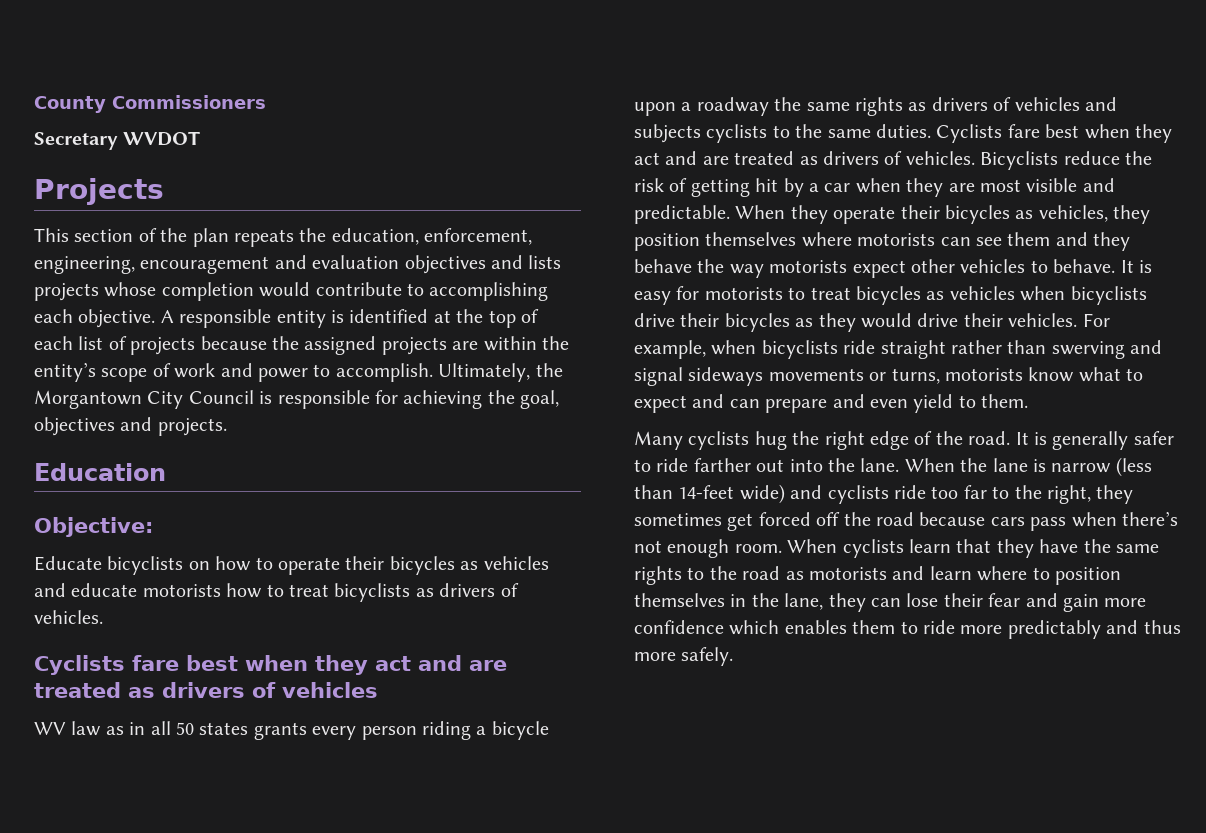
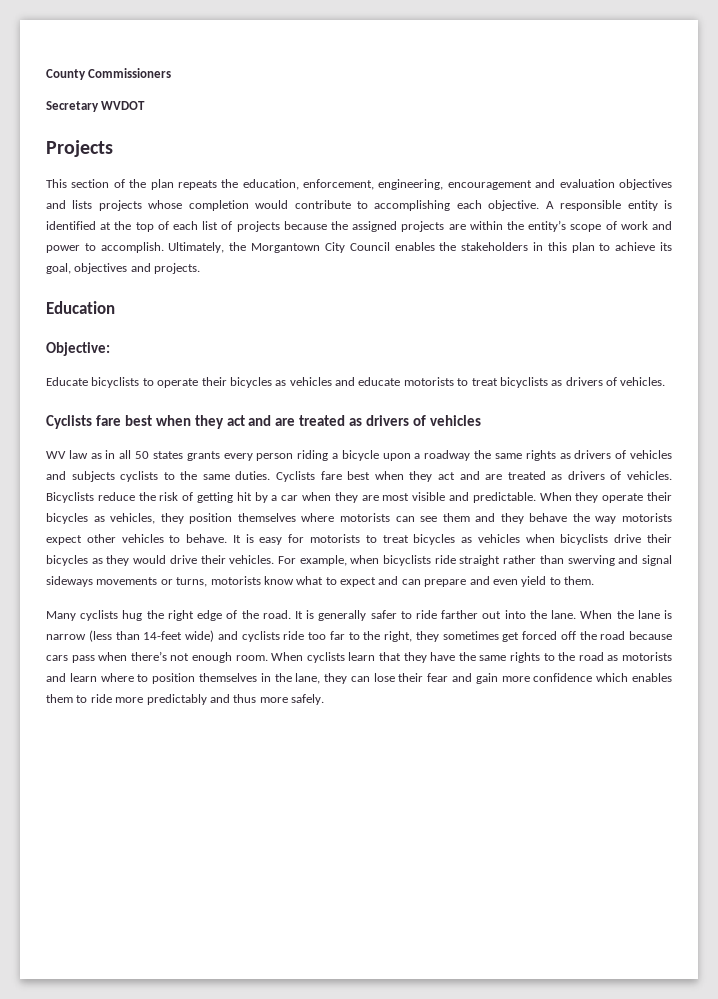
- Ultimately, the Morgantown City Council is responsible for achieving the goal, objectives and projects.
+ Ultimately, the Morgantown City Council enables the stakeholders in this plan to achieve its goal, objectives and projects.
- Educate bicyclists on how to operate their bicycles as vehicles and educate motorists how to treat bicyclists as drivers of vehicles.
+ Educate bicyclists to operate their bicycles as vehicles and educate motorists to treat bicyclists as drivers of vehicles.

